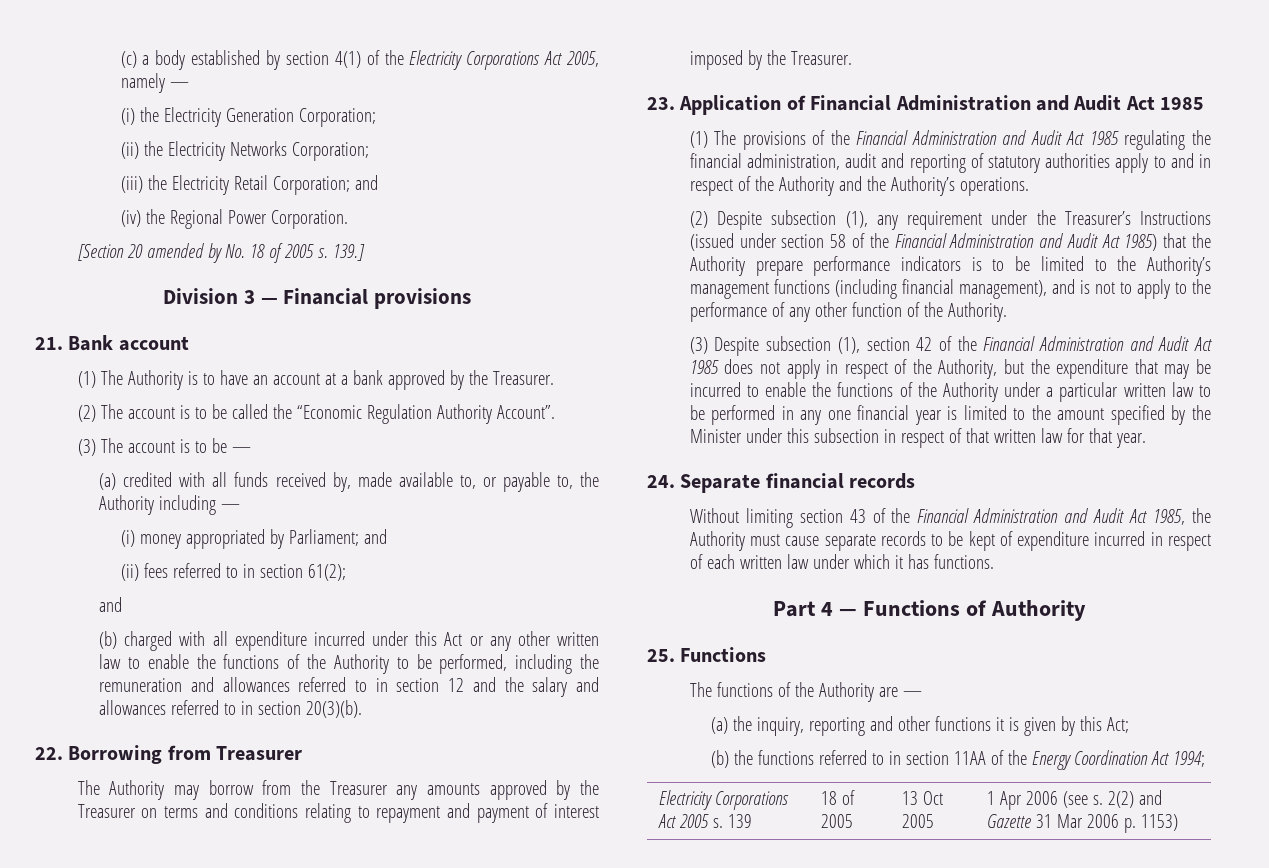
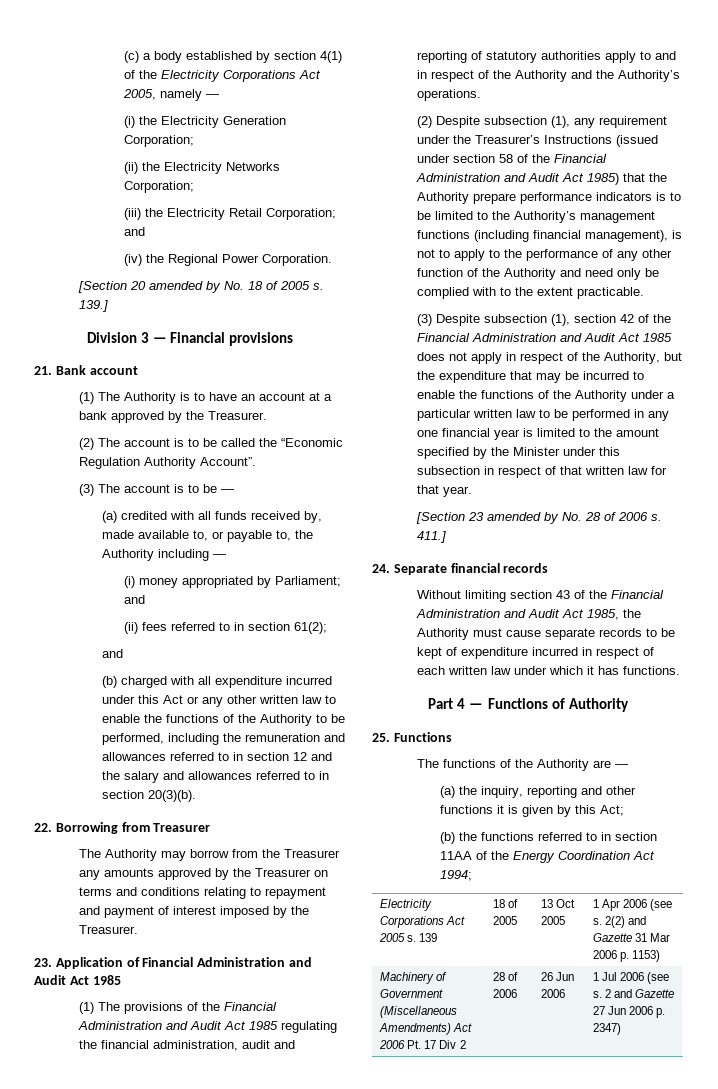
- (2) Despite subsection (1), any requirement under the Treasurer’s Instructions (issued under section 58 of the Financial Administration and Audit Act 1985) that the Authority prepare performance indicators is to be limited to the Authority’s management functions (including financial management), and is not to apply to the performance of any other function of the Authority.
+ (2) Despite subsection (1), any requirement under the Treasurer’s Instructions (issued under section 58 of the Financial Administration and Audit Act 1985) that the Authority prepare performance indicators is to be limited to the Authority’s management functions (including financial management), is not to apply to the performance of any other function of the Authority and need only be complied with to the extent practicable.
+ [Section 23 amended by No. 28 of 2006 s. 411.]
+ Machinery of Government (Miscellaneous Amendments) Act 2006 Pt. 17 Div 2 | 28 of 2006 | 26 Jun 2006 | 1 Jul 2006 (see s. 2 and Gazette 27 Jun 2006 p. 2347)

